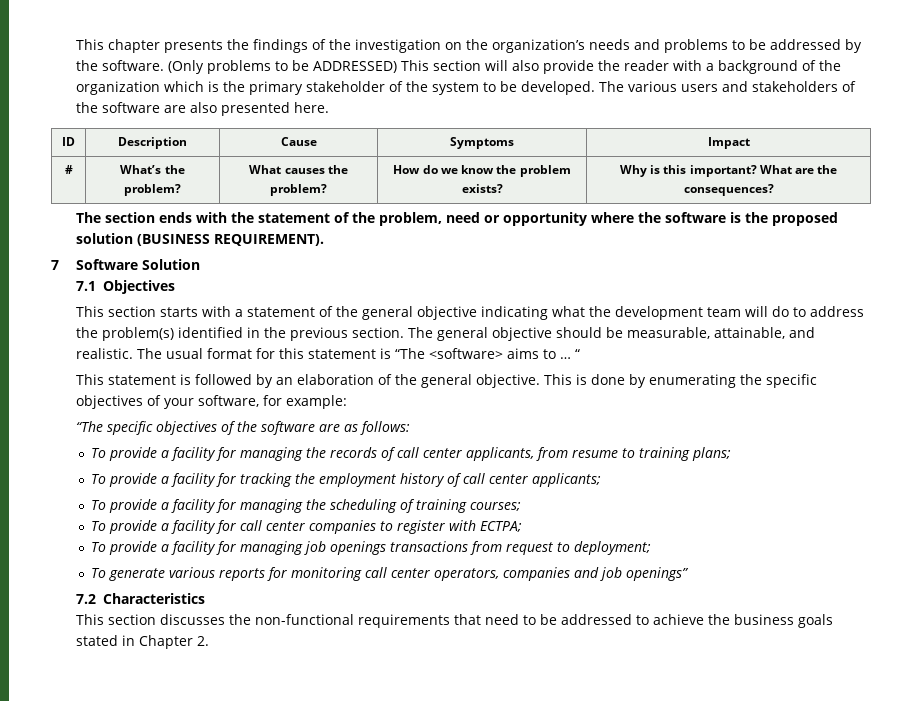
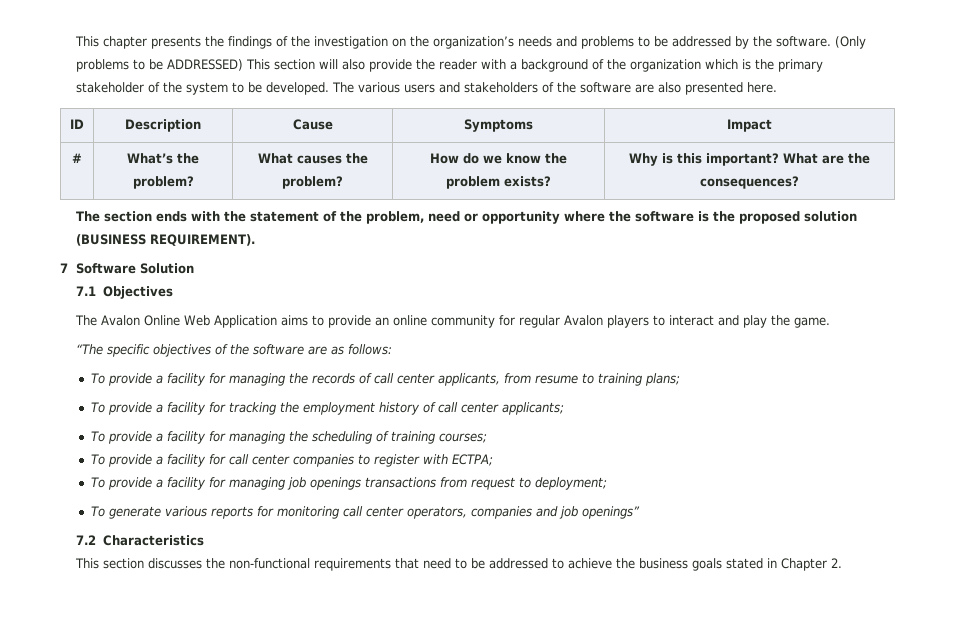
- This section starts with a statement of the general objective indicating what the development team will do to address the problem(s) identified in the previous section. The general objective should be measurable, attainable, and realistic. The usual format for this statement is “The <software> aims to … “
- This statement is followed by an elaboration of the general objective. This is done by enumerating the specific objectives of your software, for example:
+ The Avalon Online Web Application aims to provide an online community for regular Avalon players to interact and play the game.

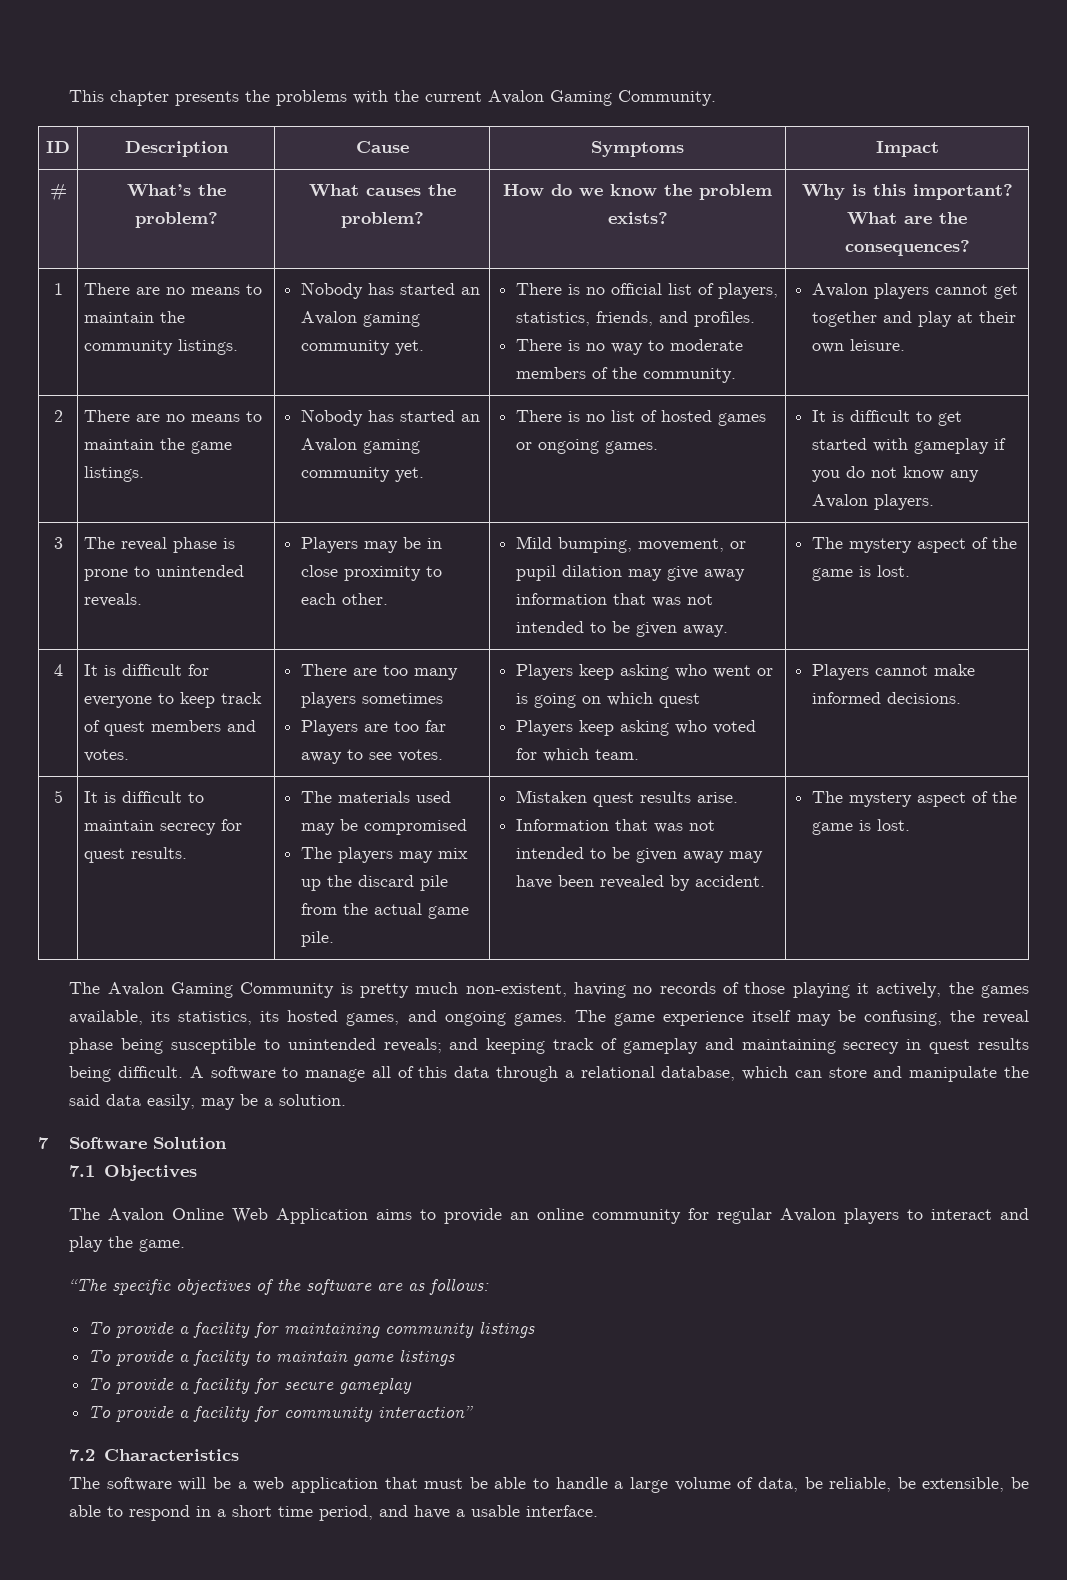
- This chapter presents the findings of the investigation on the organization’s needs and problems to be addressed by the software. (Only problems to be ADDRESSED) This section will also provide the reader with a background of the organization which is the primary stakeholder of the system to be developed. The various users and stakeholders of the software are also presented here.
+ This chapter presents the problems with the current Avalon Gaming Community.
- The section ends with the statement of the problem, need or opportunity where the software is the proposed solution (BUSINESS REQUIREMENT).
+ 1 | There are no means to maintain the community listings. | Nobody has started an Avalon gaming community yet. | There is no official list of players, statistics, friends, and profiles.
+ There is no way to moderate members of the community. | Avalon players cannot get together and play at their own leisure.
+ 2 | There are no means to maintain the game listings. | Nobody has started an Avalon gaming community yet. | There is no list of hosted games or ongoing games. | It is difficult to get started with gameplay if you do not know any Avalon players.
+ 3 | The reveal phase is prone to unintended reveals. | Players may be in close proximity to each other. | Mild bumping, movement, or pupil dilation may give away information that was not intended to be given away. | The mystery aspect of the game is lost.
+ 4 | It is difficult for everyone to keep track of quest members and votes. | There are too many players sometimes
+ Players are too far away to see votes. | Players keep asking who went or is going on which quest
+ Players keep asking who voted for which team. | Players cannot make informed decisions.
+ 5 | It is difficult to maintain secrecy for quest results. | The materials used may be compromised
+ The players may mix up the discard pile from the actual game pile. | Mistaken quest results arise.
+ Information that was not intended to be given away may have been revealed by accident. | The mystery aspect of the game is lost.
+ The Avalon Gaming Community is pretty much non-existent, having no records of those playing it actively, the games available, its statistics, its hosted games, and ongoing games. The game experience itself may be confusing, the reveal phase being susceptible to unintended reveals; and keeping track of gameplay and maintaining secrecy in quest results being difficult. A software to manage all of this data through a relational database, which can store and manipulate the said data easily, may be a solution.
- To provide a facility for managing the records of call center applicants, from resume to training plans;
- To provide a facility for tracking the employment history of call center applicants;
- To provide a facility for managing the scheduling of training courses;
- To provide a facility for call center companies to register with ECTPA;
- To provide a facility for managing job openings transactions from request to deployment;
- To generate various reports for monitoring call center operators, companies and job openings”
+ To provide a facility for maintaining community listings
+ To provide a facility to maintain game listings
+ To provide a facility for secure gameplay
+ To provide a facility for community interaction”
  7.2 Characteristics
- This section discusses the non-functional requirements that need to be addressed to achieve the business goals stated in Chapter 2.
+ The software will be a web application that must be able to handle a large volume of data, be reliable, be extensible, be able to respond in a short time period, and have a usable interface.

